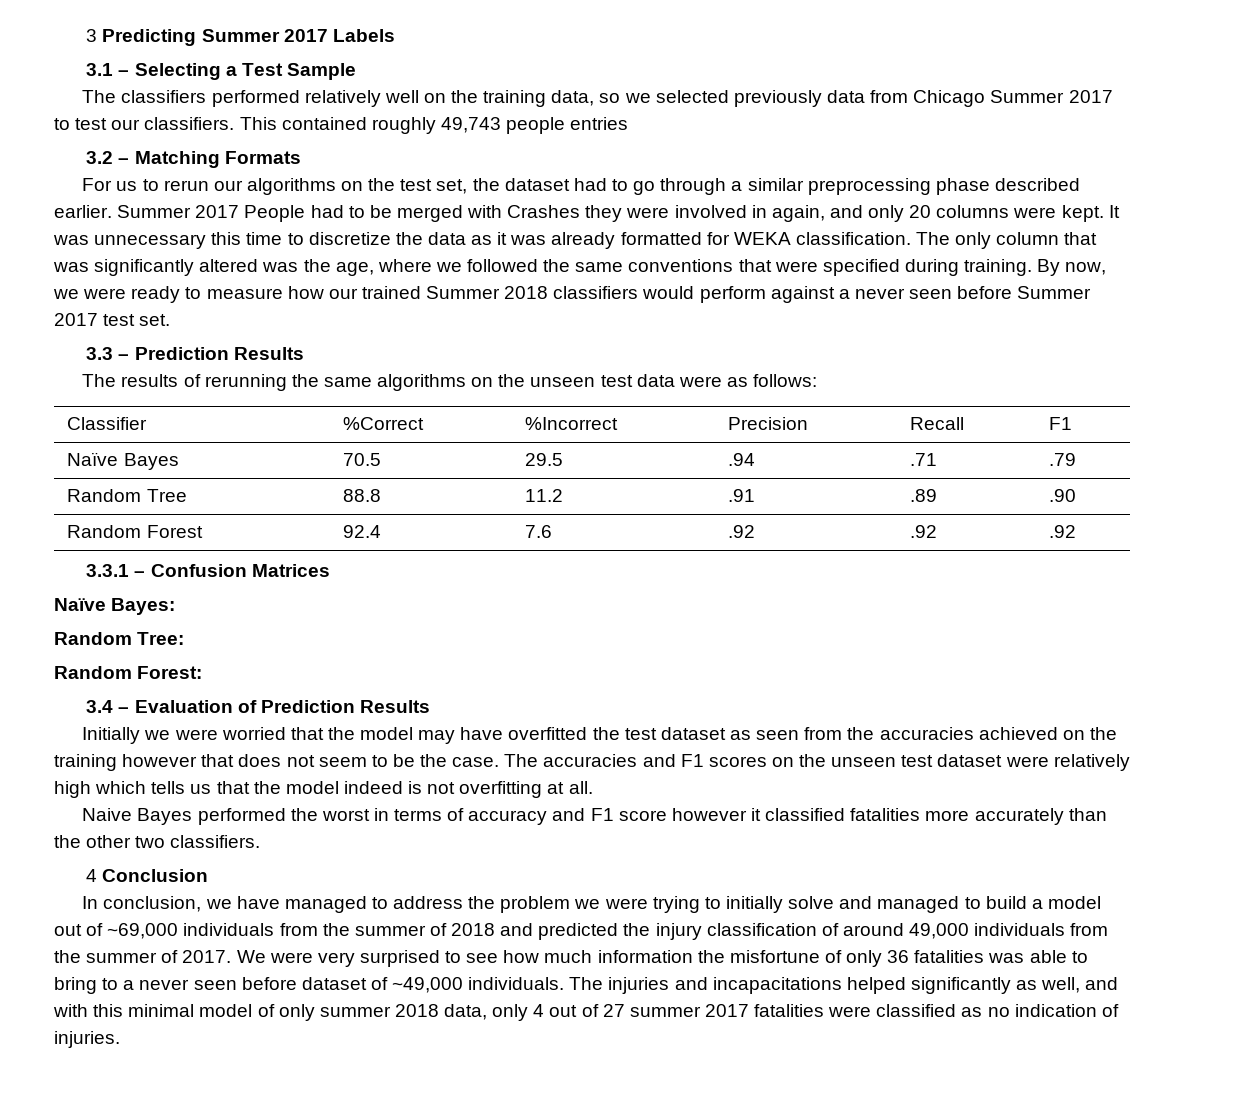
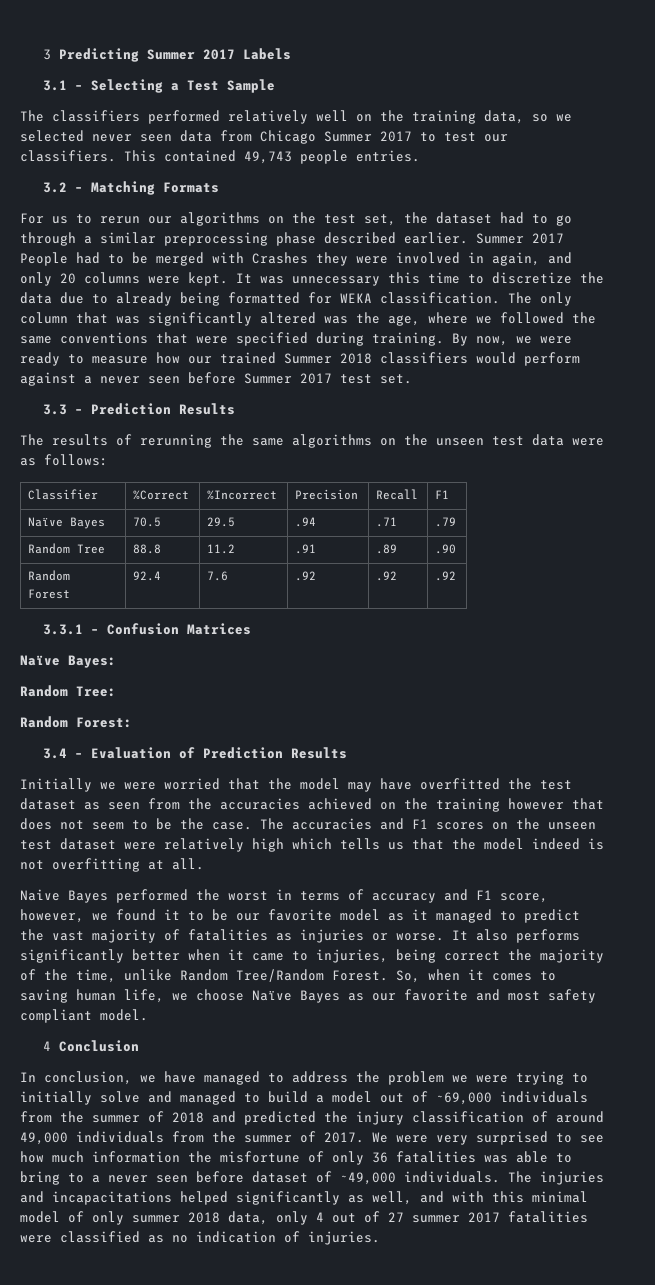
- The classifiers performed relatively well on the training data, so we selected previously data from Chicago Summer 2017 to test our classifiers.
+ The classifiers performed relatively well on the training data, so we selected never seen data from Chicago Summer 2017 to test our classifiers.
- This contained roughly 49,743 people entries
+ This contained 49,743 people entries.
- It was unnecessary this time to discretize the data as it was already formatted for WEKA classification.
+ It was unnecessary this time to discretize the data due to already being formatted for WEKA classification.
- Naive Bayes performed the worst in terms of accuracy and F1 score however it classified fatalities more accurately than the other two classifiers.
+ Naive Bayes performed the worst in terms of accuracy and F1 score, however, we found it to be our favorite model as it managed to predict the vast majority of fatalities as injuries or worse. It also performs significantly better when it came to injuries, being correct the majority of the time, unlike Random Tree/Random Forest. So, when it comes to saving human life, we choose Naïve Bayes as our favorite and most safety compliant model.

